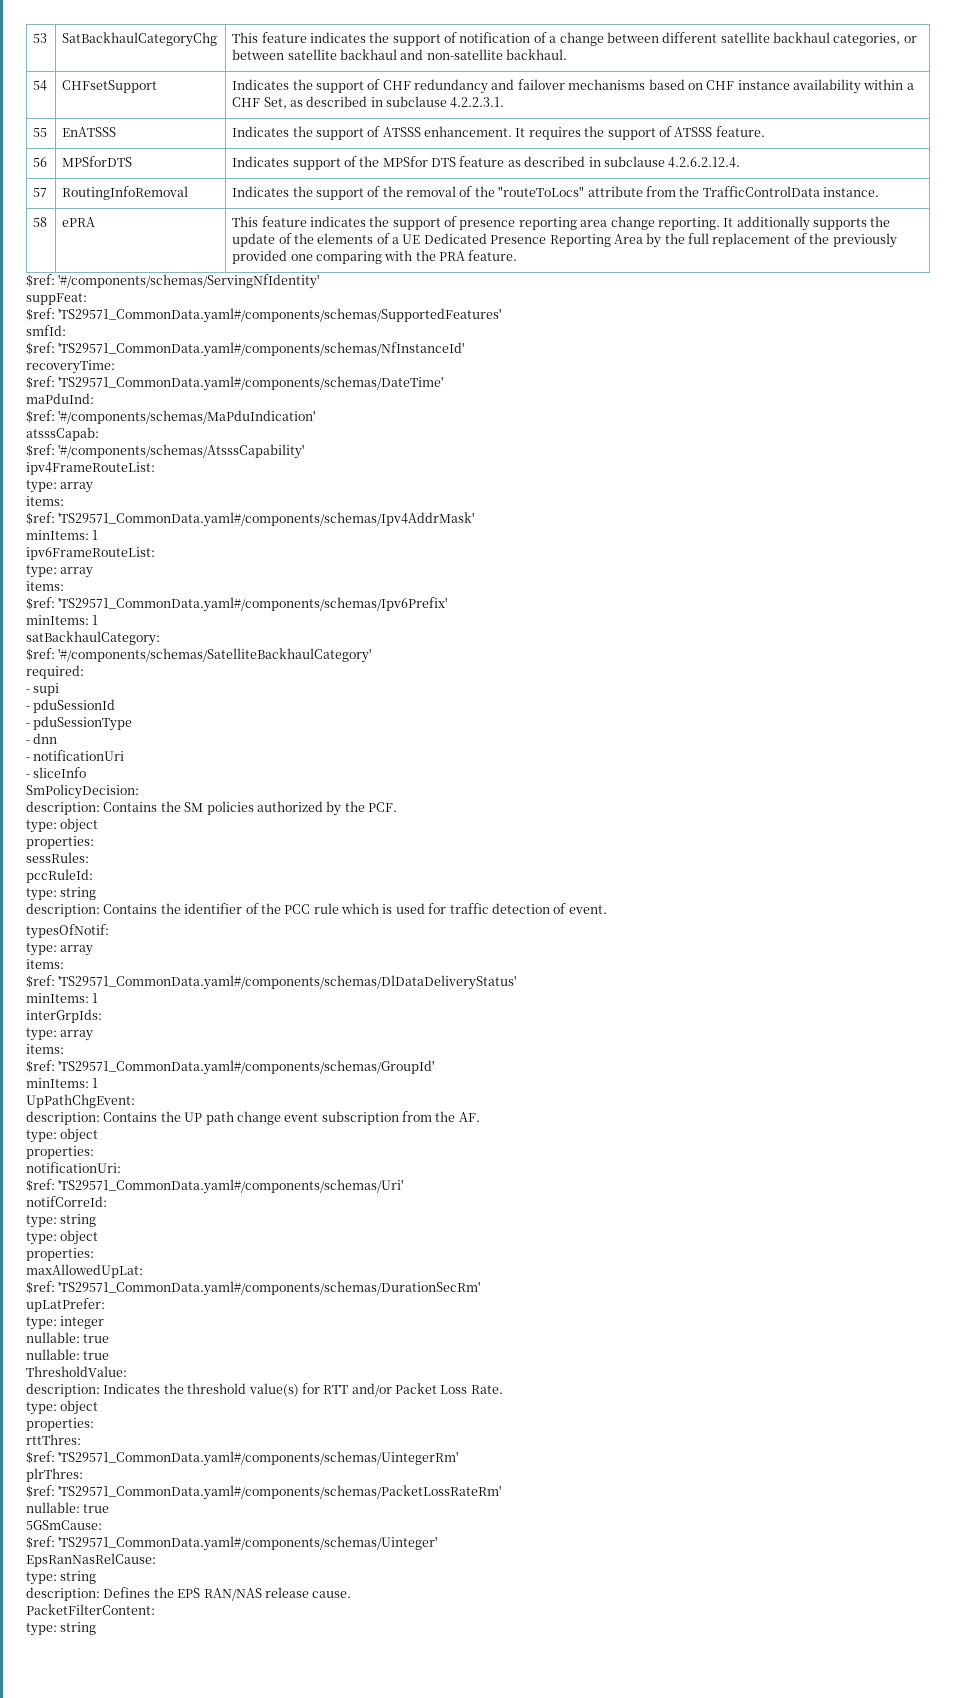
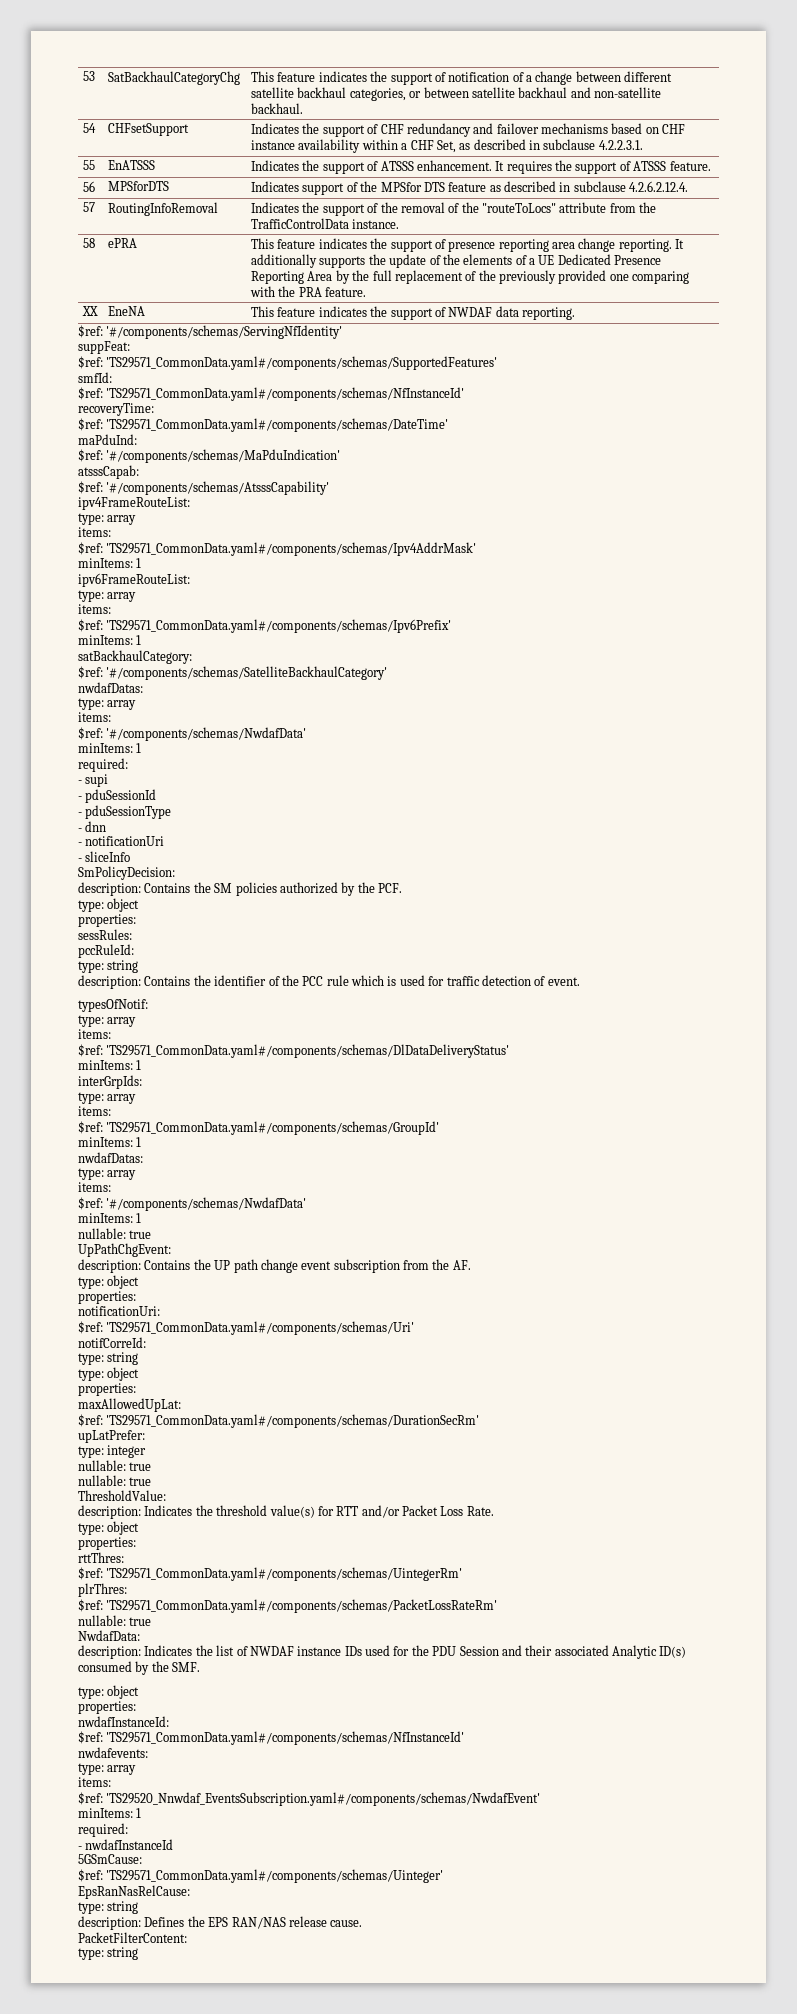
+ XX | EneNA | This feature indicates the support of NWDAF data reporting.
  $ref: '#/components/schemas/SatelliteBackhaulCategory'
+ nwdafDatas:
+ type: array
+ items:
+ $ref: '#/components/schemas/NwdafData'
+ minItems: 1
  $ref: 'TS29571_CommonData.yaml#/components/schemas/GroupId'
  minItems: 1
+ nwdafDatas:
+ type: array
+ items:
+ $ref: '#/components/schemas/NwdafData'
+ minItems: 1
+ nullable: true
+ NwdafData:
+ description: Indicates the list of NWDAF instance IDs used for the PDU Session and their associated Analytic ID(s) consumed by the SMF.
+ type: object
+ properties:
+ nwdafInstanceId:
+ $ref: 'TS29571_CommonData.yaml#/components/schemas/NfInstanceId'
+ nwdafevents:
+ type: array
+ items:
+ $ref: 'TS29520_Nnwdaf_EventsSubscription.yaml#/components/schemas/NwdafEvent'
+ minItems: 1
+ required:
+ - nwdafInstanceId

